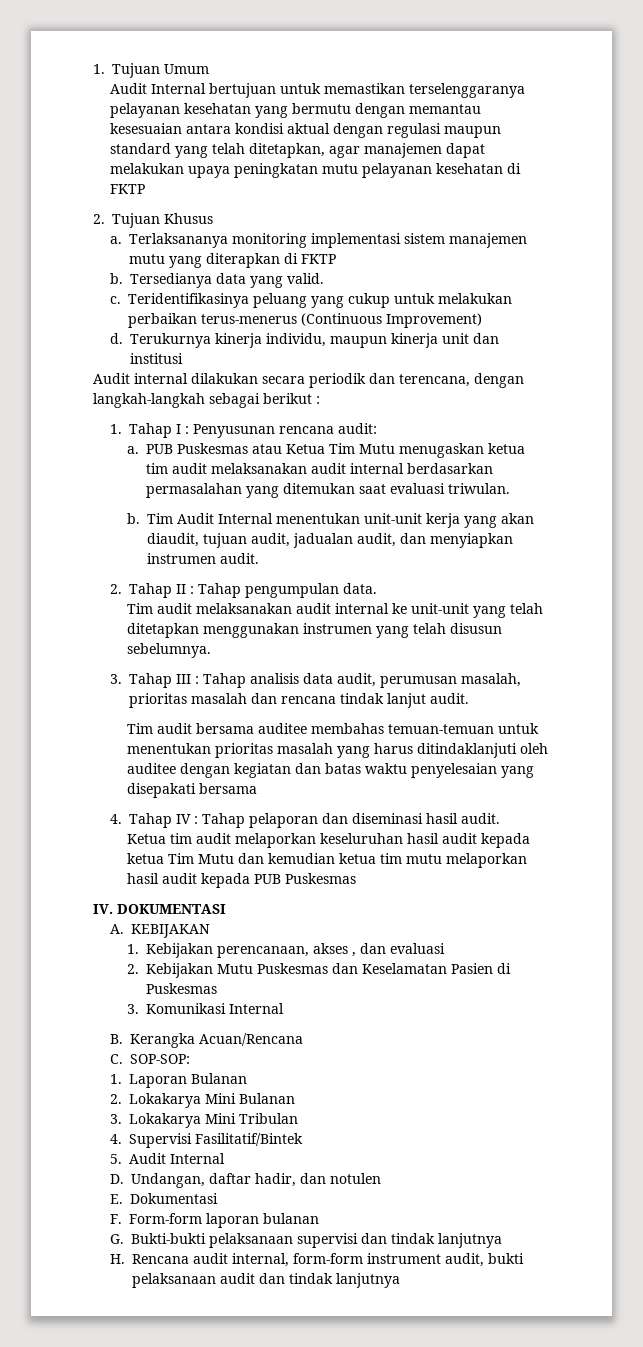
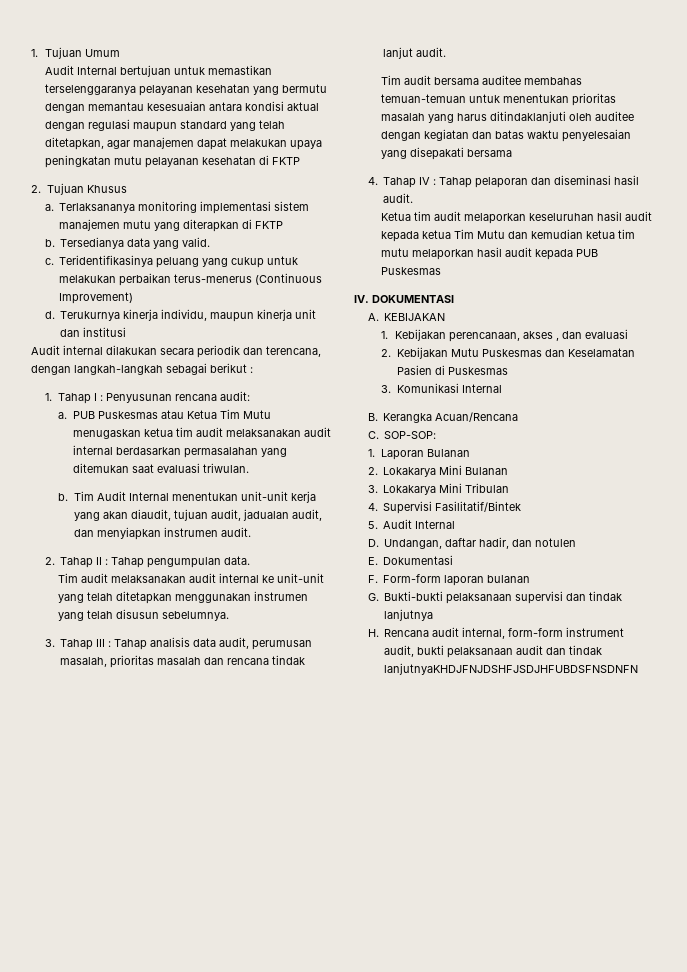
- H. Rencana audit internal, form-form instrument audit, bukti pelaksanaan audit dan tindak lanjutnya
+ H. Rencana audit internal, form-form instrument audit, bukti pelaksanaan audit dan tindak lanjutnyaKHDJFNJDSHFJSDJHFUBDSFNSDNFN

